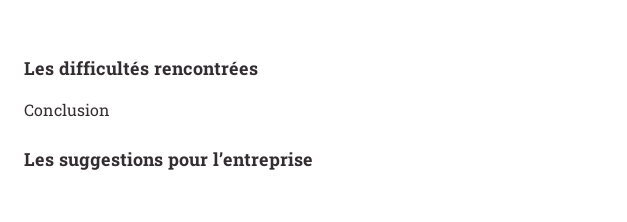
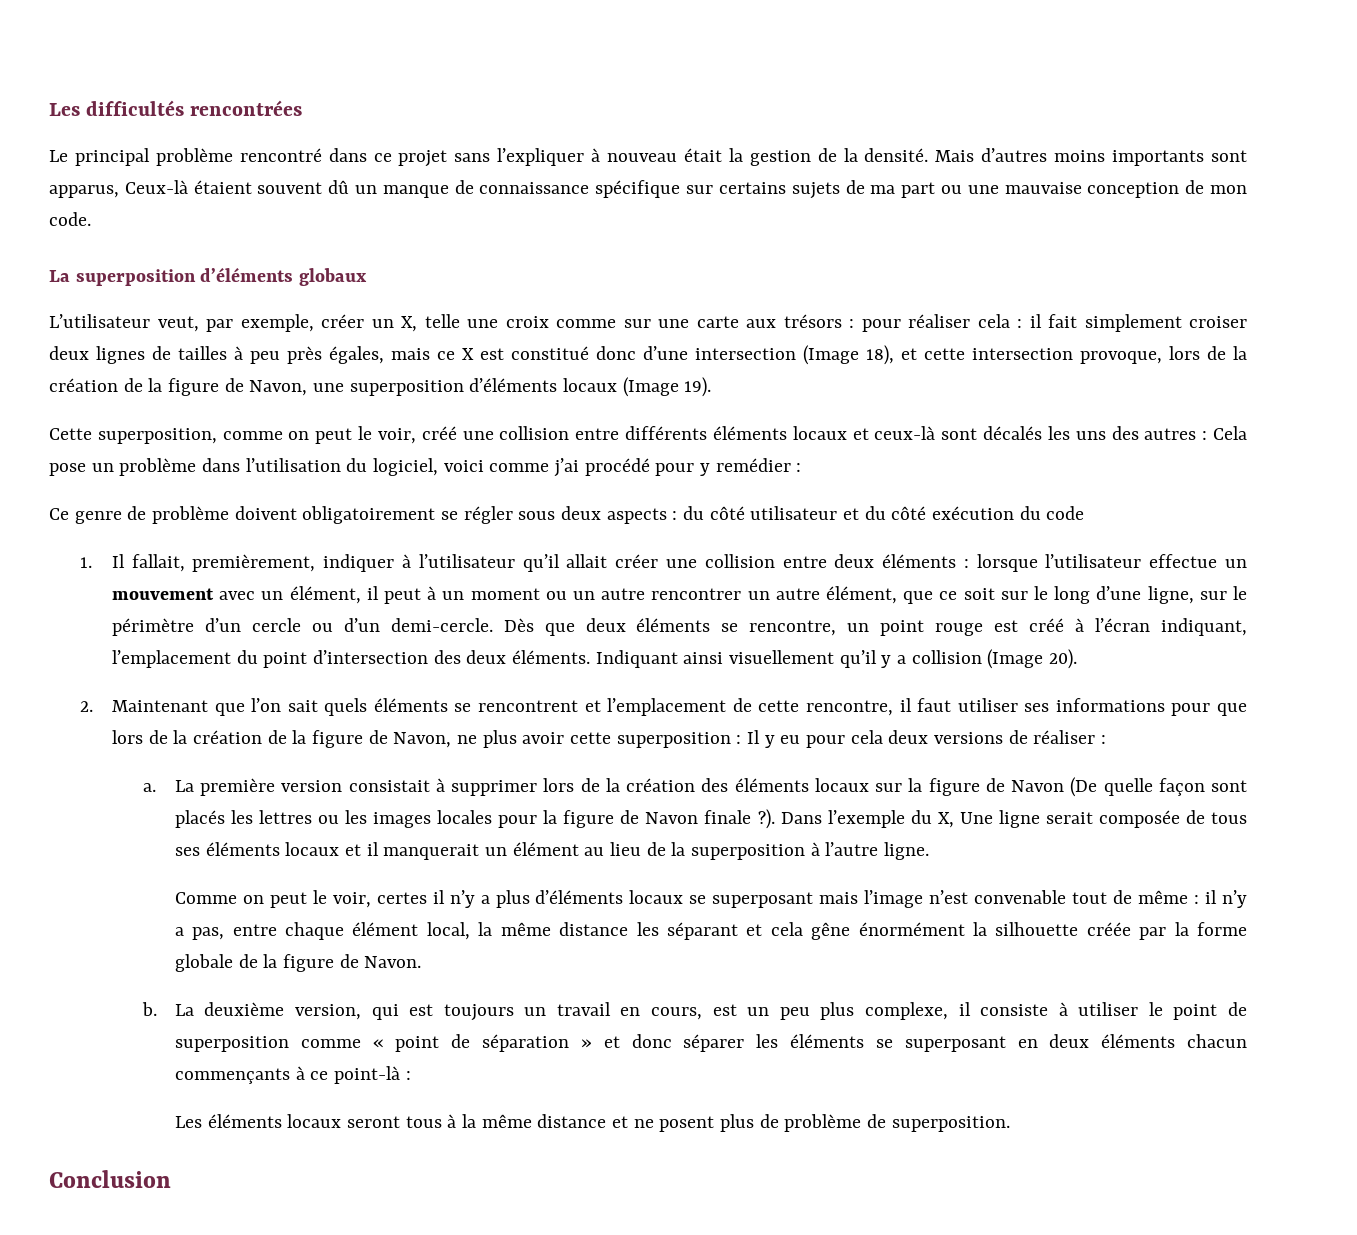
+ Le principal problème rencontré dans ce projet sans l’expliquer à nouveau était la gestion de la densité. Mais d’autres moins importants sont apparus, Ceux-là étaient souvent dû un manque de connaissance spécifique sur certains sujets de ma part ou une mauvaise conception de mon code.
+ La superposition d’éléments globaux
+ L’utilisateur veut, par exemple, créer un X, telle une croix comme sur une carte aux trésors : pour réaliser cela : il fait simplement croiser deux lignes de tailles à peu près égales, mais ce X est constitué donc d’une intersection (Image 18), et cette intersection provoque, lors de la création de la figure de Navon, une superposition d’éléments locaux (Image 19).
+ Cette superposition, comme on peut le voir, créé une collision entre différents éléments locaux et ceux-là sont décalés les uns des autres : Cela pose un problème dans l’utilisation du logiciel, voici comme j’ai procédé pour y remédier :
+ Ce genre de problème doivent obligatoirement se régler sous deux aspects : du côté utilisateur et du côté exécution du code
+ 1. Il fallait, premièrement, indiquer à l’utilisateur qu’il allait créer une collision entre deux éléments : lorsque l’utilisateur effectue un mouvement avec un élément, il peut à un moment ou un autre rencontrer un autre élément, que ce soit sur le long d’une ligne, sur le périmètre d’un cercle ou d’un demi-cercle. Dès que deux éléments se rencontre, un point rouge est créé à l’écran indiquant, l’emplacement du point d’intersection des deux éléments. Indiquant ainsi visuellement qu’il y a collision (Image 20).
+ 2. Maintenant que l’on sait quels éléments se rencontrent et l’emplacement de cette rencontre, il faut utiliser ses informations pour que lors de la création de la figure de Navon, ne plus avoir cette superposition : Il y eu pour cela deux versions de réaliser :
+ a. La première version consistait à supprimer lors de la création des éléments locaux sur la figure de Navon (De quelle façon sont placés les lettres ou les images locales pour la figure de Navon finale ?). Dans l’exemple du X, Une ligne serait composée de tous ses éléments locaux et il manquerait un élément au lieu de la superposition à l’autre ligne.
+ Comme on peut le voir, certes il n’y a plus d’éléments locaux se superposant mais l’image n’est convenable tout de même : il n’y a pas, entre chaque élément local, la même distance les séparant et cela gêne énormément la silhouette créée par la forme globale de la figure de Navon.
+ b. La deuxième version, qui est toujours un travail en cours, est un peu plus complexe, il consiste à utiliser le point de superposition comme « point de séparation » et donc séparer les éléments se superposant en deux éléments chacun commençants à ce point-là :
+ Les éléments locaux seront tous à la même distance et ne posent plus de problème de superposition.
  Conclusion
- Les suggestions pour l’entreprise

